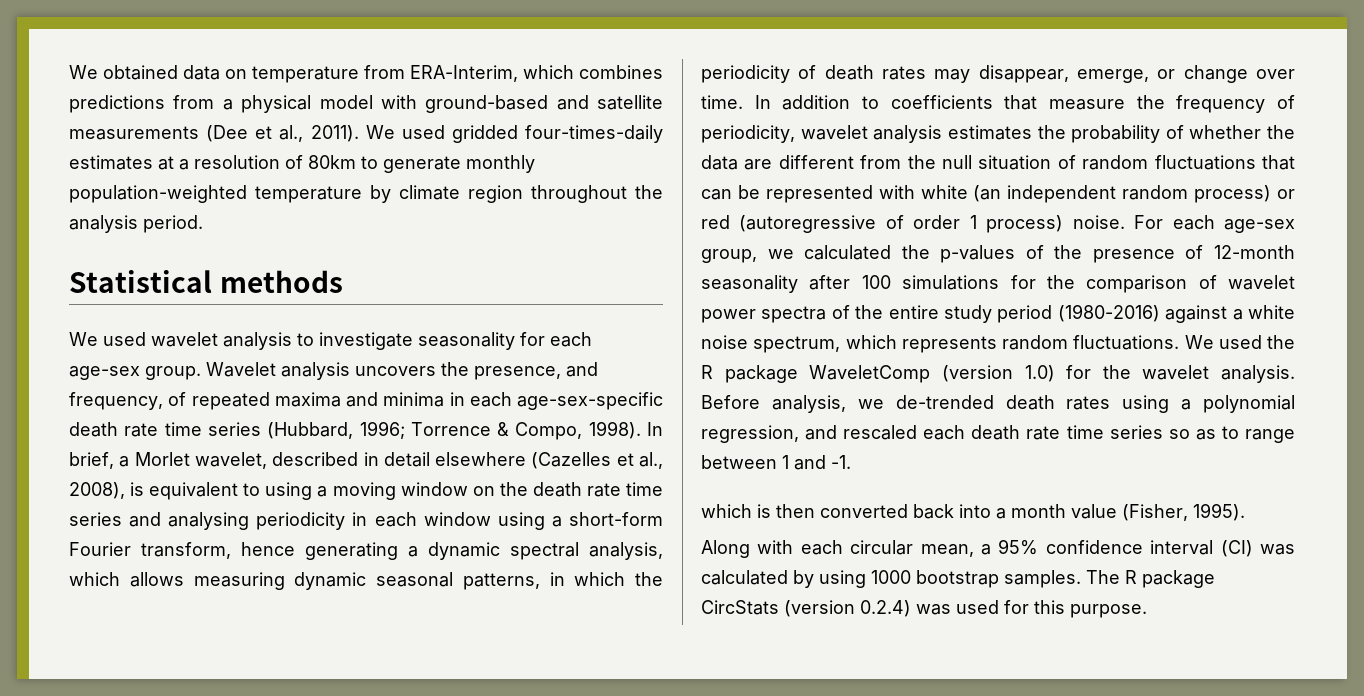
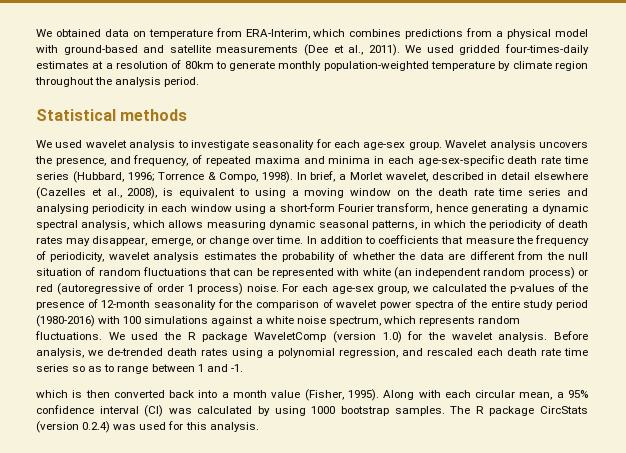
- For each age-sex group, we calculated the p-values of the presence of 12-month seasonality after 100 simulations for the comparison of wavelet power spectra of the entire study period (1980-2016) against a white noise spectrum, which represents random fluctuations.
+ For each age-sex group, we calculated the p-values of the presence of 12-month seasonality for the comparison of wavelet power spectra of the entire study period (1980-2016) with 100 simulations against a white noise spectrum, which represents random fluctuations.
- which is then converted back into a month value (Fisher, 1995).
- Along with each circular mean, a 95% confidence interval (CI) was calculated by using 1000 bootstrap samples.
+ which is then converted back into a month value (Fisher, 1995). Along with each circular mean, a 95% confidence interval (CI) was calculated by using 1000 bootstrap samples.
- The R package CircStats (version 0.2.4) was used for this purpose.
+ The R package CircStats (version 0.2.4) was used for this analysis.

